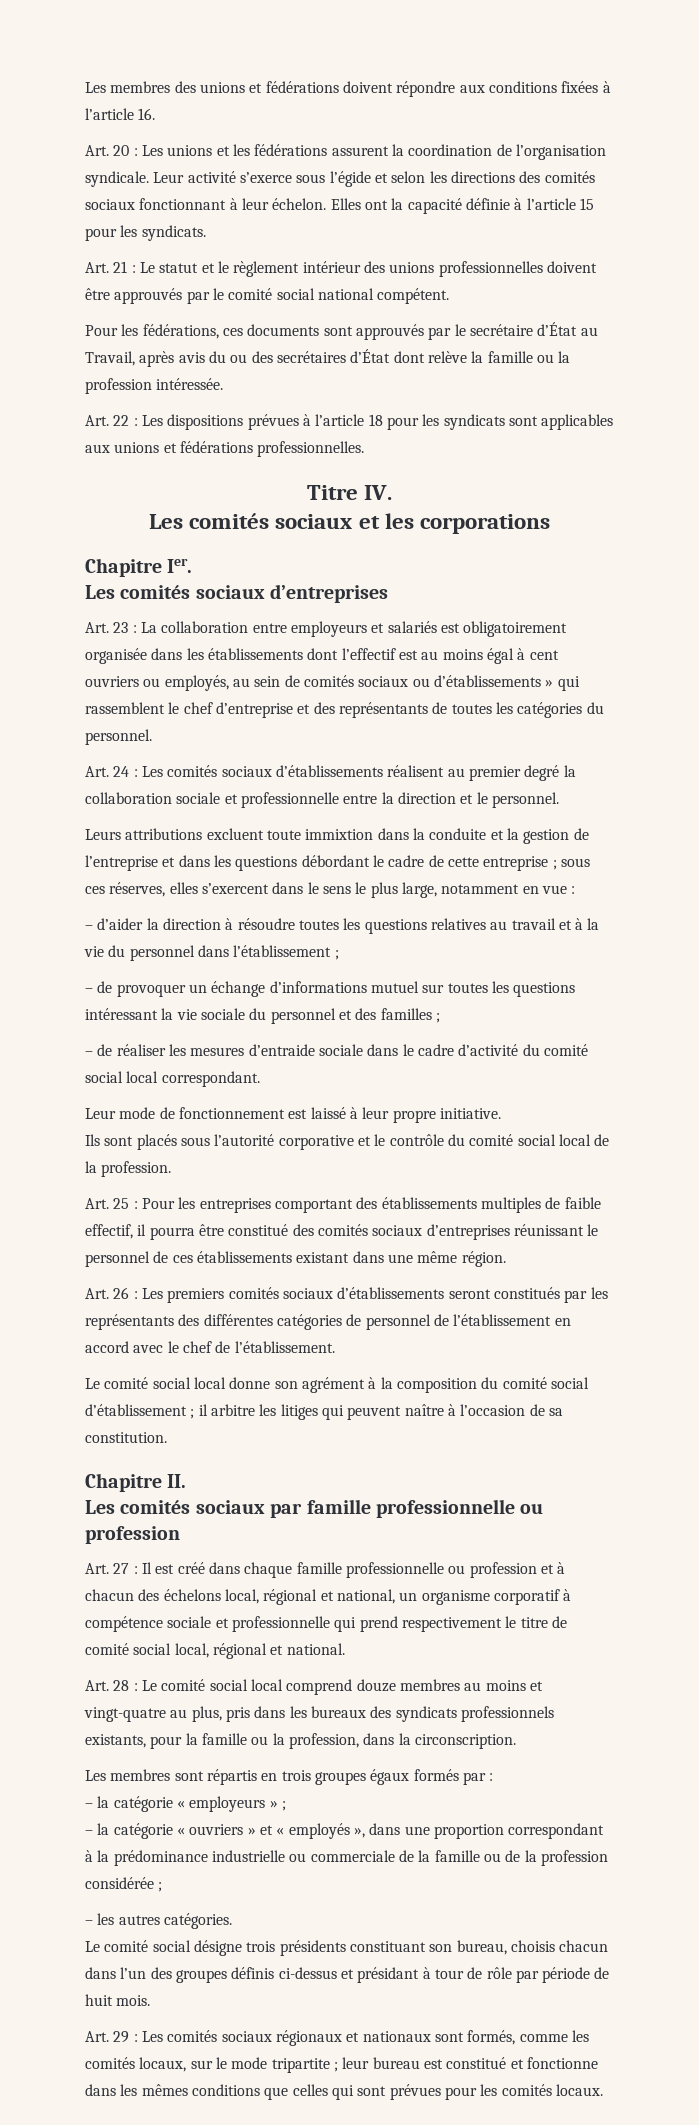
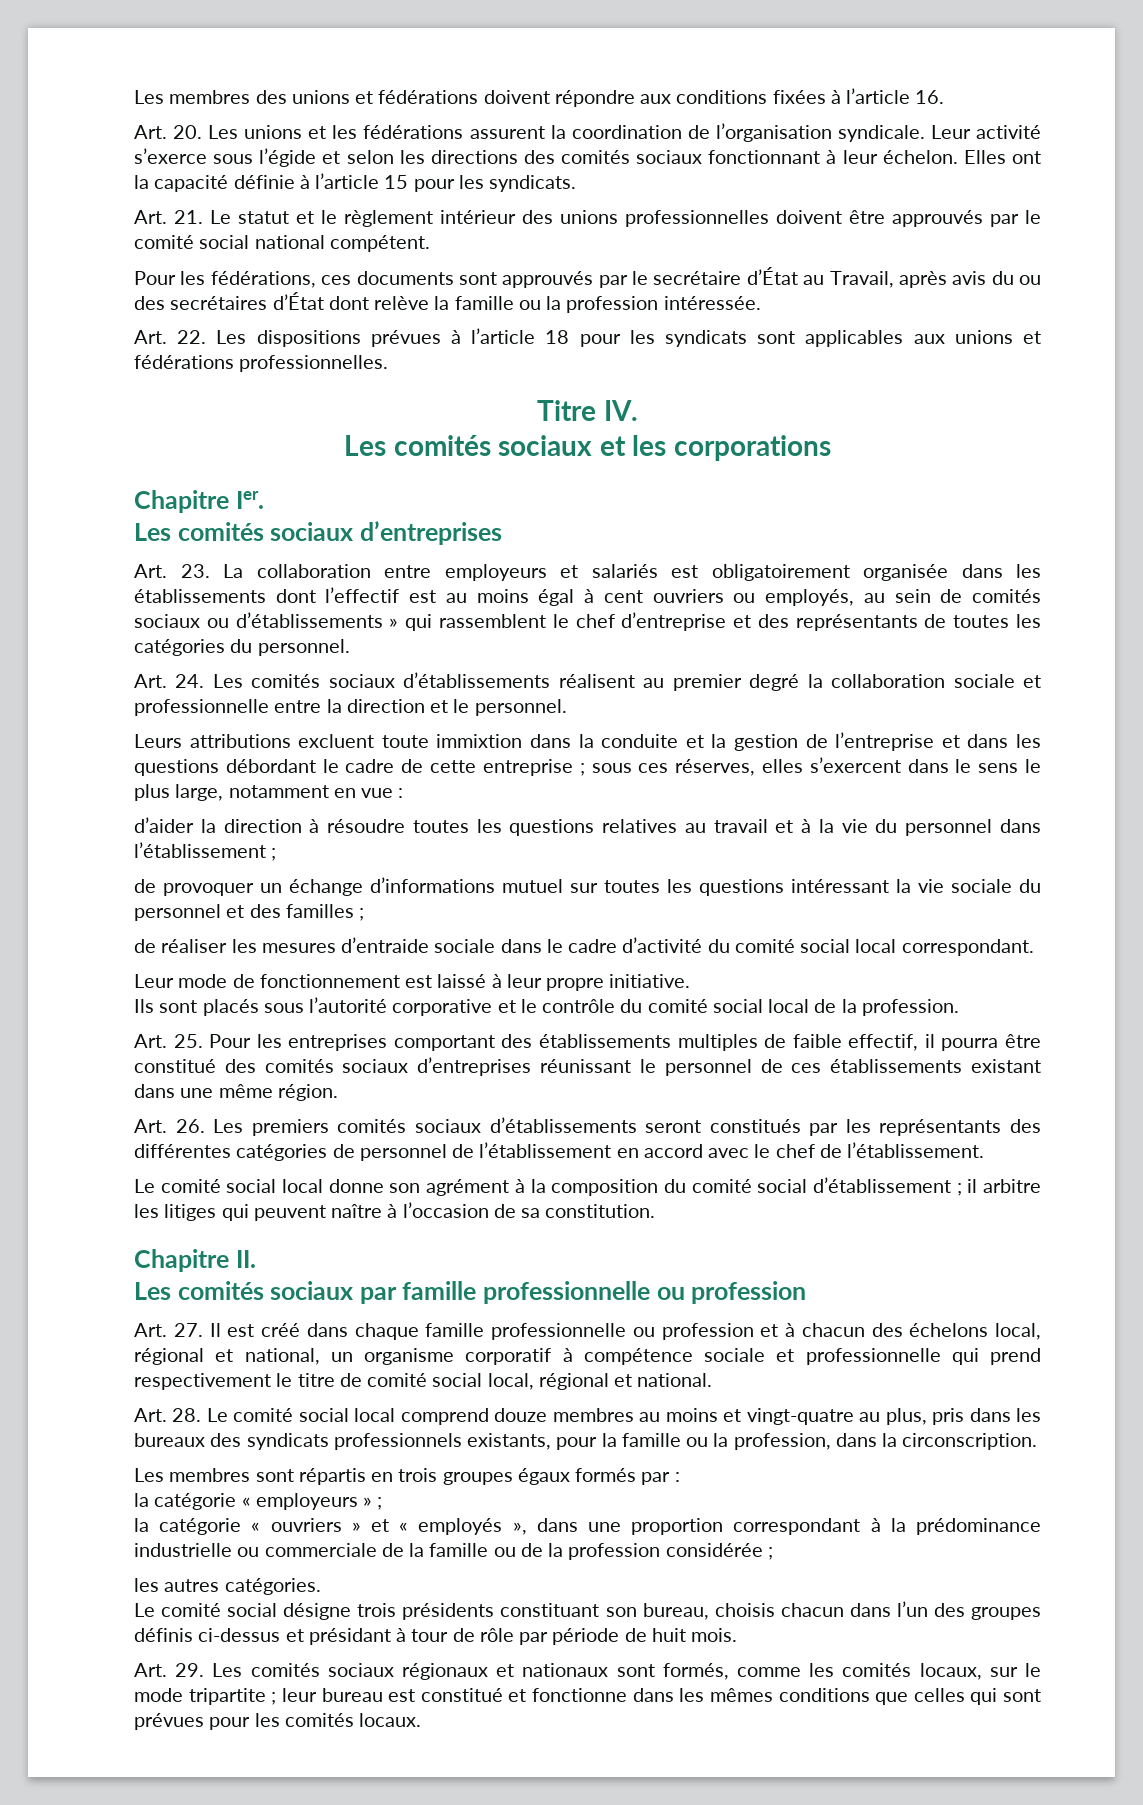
- Art. 20 : Les unions et les fédérations assurent la coordination de l’organisation syndicale.
+ Art. 20. Les unions et les fédérations assurent la coordination de l’organisation syndicale.
- Art. 21 : Le statut et le règlement intérieur des unions professionnelles doivent être approuvés par le comité social national compétent.
+ Art. 21. Le statut et le règlement intérieur des unions professionnelles doivent être approuvés par le comité social national compétent.
- Art. 22 : Les dispositions prévues à l’article 18 pour les syndicats sont applicables aux unions et fédérations professionnelles.
+ Art. 22. Les dispositions prévues à l’article 18 pour les syndicats sont applicables aux unions et fédérations professionnelles.
- Art. 23 : La collaboration entre employeurs et salariés est obligatoirement organisée dans les établissements dont l’effectif est au moins égal à cent ouvriers ou employés, au sein de comités sociaux ou d’établissements » qui rassemblent le chef d’entreprise et des représentants de toutes les catégories du personnel.
+ Art. 23. La collaboration entre employeurs et salariés est obligatoirement organisée dans les établissements dont l’effectif est au moins égal à cent ouvriers ou employés, au sein de comités sociaux ou d’établissements » qui rassemblent le chef d’entreprise et des représentants de toutes les catégories du personnel.
- Art. 24 : Les comités sociaux d’établissements réalisent au premier degré la collaboration sociale et professionnelle entre la direction et le personnel.
+ Art. 24. Les comités sociaux d’établissements réalisent au premier degré la collaboration sociale et professionnelle entre la direction et le personnel.
- – d’aider la direction à résoudre toutes les questions relatives au travail et à la vie du personnel dans l’établissement ;
+ d’aider la direction à résoudre toutes les questions relatives au travail et à la vie du personnel dans l’établissement ;
- – de provoquer un échange d’informations mutuel sur toutes les questions intéressant la vie sociale du personnel et des familles ;
+ de provoquer un échange d’informations mutuel sur toutes les questions intéressant la vie sociale du personnel et des familles ;
- – de réaliser les mesures d’entraide sociale dans le cadre d’activité du comité social local correspondant.
+ de réaliser les mesures d’entraide sociale dans le cadre d’activité du comité social local correspondant.
- Art. 25 : Pour les entreprises comportant des établissements multiples de faible effectif, il pourra être constitué des comités sociaux d’entreprises réunissant le personnel de ces établissements existant dans une même région.
+ Art. 25. Pour les entreprises comportant des établissements multiples de faible effectif, il pourra être constitué des comités sociaux d’entreprises réunissant le personnel de ces établissements existant dans une même région.
- Art. 26 : Les premiers comités sociaux d’établissements seront constitués par les représentants des différentes catégories de personnel de l’établissement en accord avec le chef de l’établissement.
+ Art. 26. Les premiers comités sociaux d’établissements seront constitués par les représentants des différentes catégories de personnel de l’établissement en accord avec le chef de l’établissement.
- Art. 27 : Il est créé dans chaque famille professionnelle ou profession et à chacun des échelons local, régional et national, un organisme corporatif à compétence sociale et professionnelle qui prend respectivement le titre de comité social local, régional et national.
+ Art. 27. Il est créé dans chaque famille professionnelle ou profession et à chacun des échelons local, régional et national, un organisme corporatif à compétence sociale et professionnelle qui prend respectivement le titre de comité social local, régional et national.
- Art. 28 : Le comité social local comprend douze membres au moins et vingt-quatre au plus, pris dans les bureaux des syndicats professionnels existants, pour la famille ou la profession, dans la circonscription.
+ Art. 28. Le comité social local comprend douze membres au moins et vingt-quatre au plus, pris dans les bureaux des syndicats professionnels existants, pour la famille ou la profession, dans la circonscription.
- – la catégorie « employeurs » ;
+ la catégorie « employeurs » ;
- – la catégorie « ouvriers » et « employés », dans une proportion correspondant à la prédominance industrielle ou commerciale de la famille ou de la profession considérée ;
+ la catégorie « ouvriers » et « employés », dans une proportion correspondant à la prédominance industrielle ou commerciale de la famille ou de la profession considérée ;
- – les autres catégories.
+ les autres catégories.
- Art. 29 : Les comités sociaux régionaux et nationaux sont formés, comme les comités locaux, sur le mode tripartite ; leur bureau est constitué et fonctionne dans les mêmes conditions que celles qui sont prévues pour les comités locaux.
+ Art. 29. Les comités sociaux régionaux et nationaux sont formés, comme les comités locaux, sur le mode tripartite ; leur bureau est constitué et fonctionne dans les mêmes conditions que celles qui sont prévues pour les comités locaux.

